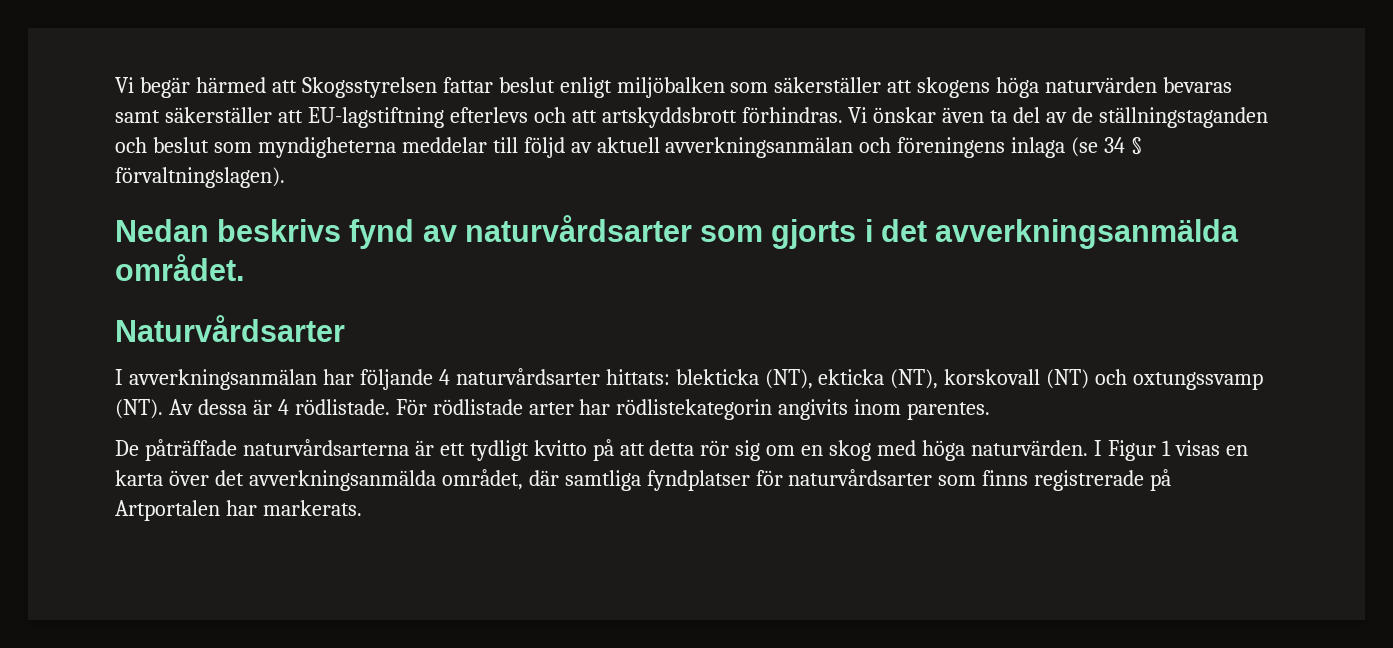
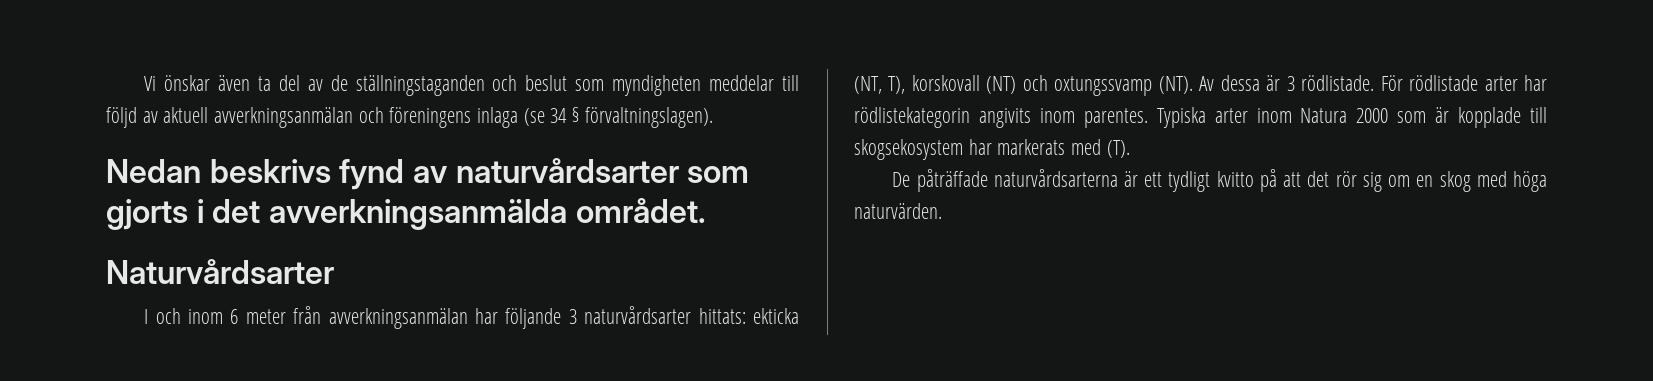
- Vi begär härmed att Skogsstyrelsen fattar beslut enligt miljöbalken som säkerställer att skogens höga naturvärden bevaras samt säkerställer att EU-lagstiftning efterlevs och att artskyddsbrott förhindras. Vi önskar även ta del av de ställningstaganden och beslut som myndigheterna meddelar till följd av aktuell avverkningsanmälan och föreningens inlaga (se 34 § förvaltningslagen).
+ Vi önskar även ta del av de ställningstaganden och beslut som myndigheten meddelar till följd av aktuell avverkningsanmälan och föreningens inlaga (se 34 § förvaltningslagen).
- I avverkningsanmälan har följande 4 naturvårdsarter hittats: blekticka (NT), ekticka (NT), korskovall (NT) och oxtungssvamp (NT). Av dessa är 4 rödlistade.
+ I och inom 6 meter från avverkningsanmälan har följande 3 naturvårdsarter hittats: ekticka (NT, T), korskovall (NT) och oxtungssvamp (NT). Av dessa är 3 rödlistade.
+ Typiska arter inom Natura 2000 som är kopplade till skogsekosystem har markerats med (T).
- De påträffade naturvårdsarterna är ett tydligt kvitto på att detta rör sig om en skog med höga naturvärden. I Figur 1 visas en karta över det avverkningsanmälda området, där samtliga fyndplatser för naturvårdsarter som finns registrerade på Artportalen har markerats.
+ De påträffade naturvårdsarterna är ett tydligt kvitto på att det rör sig om en skog med höga naturvärden.

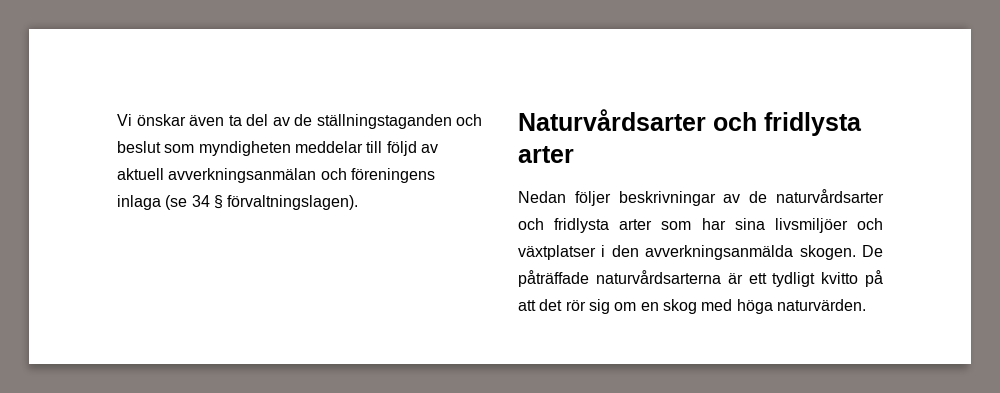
- Nedan beskrivs fynd av naturvårdsarter som gjorts i det avverkningsanmälda området.
- Naturvårdsarter
- I och inom 6 meter från avverkningsanmälan har följande 3 naturvårdsarter hittats: ekticka (NT, T), korskovall (NT) och oxtungssvamp (NT). Av dessa är 3 rödlistade. För rödlistade arter har rödlistekategorin angivits inom parentes. Typiska arter inom Natura 2000 som är kopplade till skogsekosystem har markerats med (T).
- De påträffade naturvårdsarterna är ett tydligt kvitto på att det rör sig om en skog med höga naturvärden.
+ Naturvårdsarter och fridlysta arter
+ Nedan följer beskrivningar av de naturvårdsarter och fridlysta arter som har sina livsmiljöer och växtplatser i den avverkningsanmälda skogen. De påträffade naturvårdsarterna är ett tydligt kvitto på att det rör sig om en skog med höga naturvärden.

